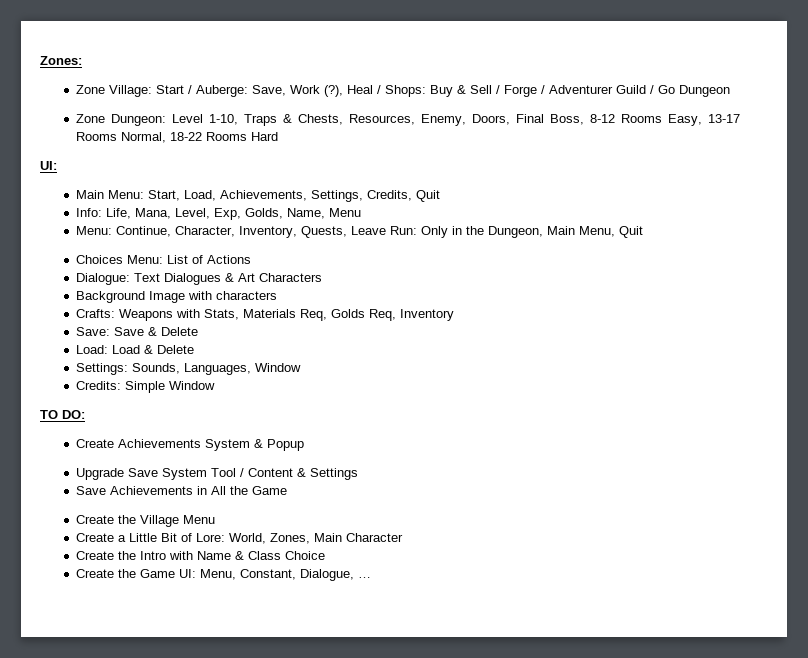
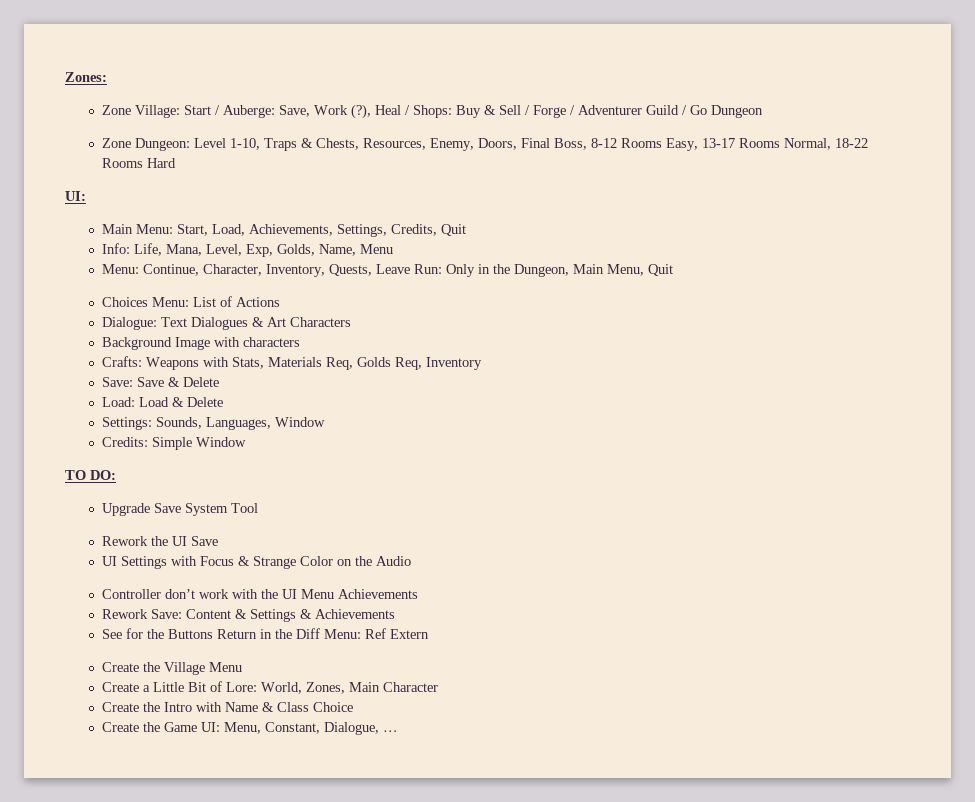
- Create Achievements System & Popup
- Upgrade Save System Tool / Content & Settings
- Save Achievements in All the Game
+ Upgrade Save System Tool
+ Rework the UI Save
+ UI Settings with Focus & Strange Color on the Audio
+ Controller don’t work with the UI Menu Achievements
+ Rework Save: Content & Settings & Achievements
+ See for the Buttons Return in the Diff Menu: Ref Extern

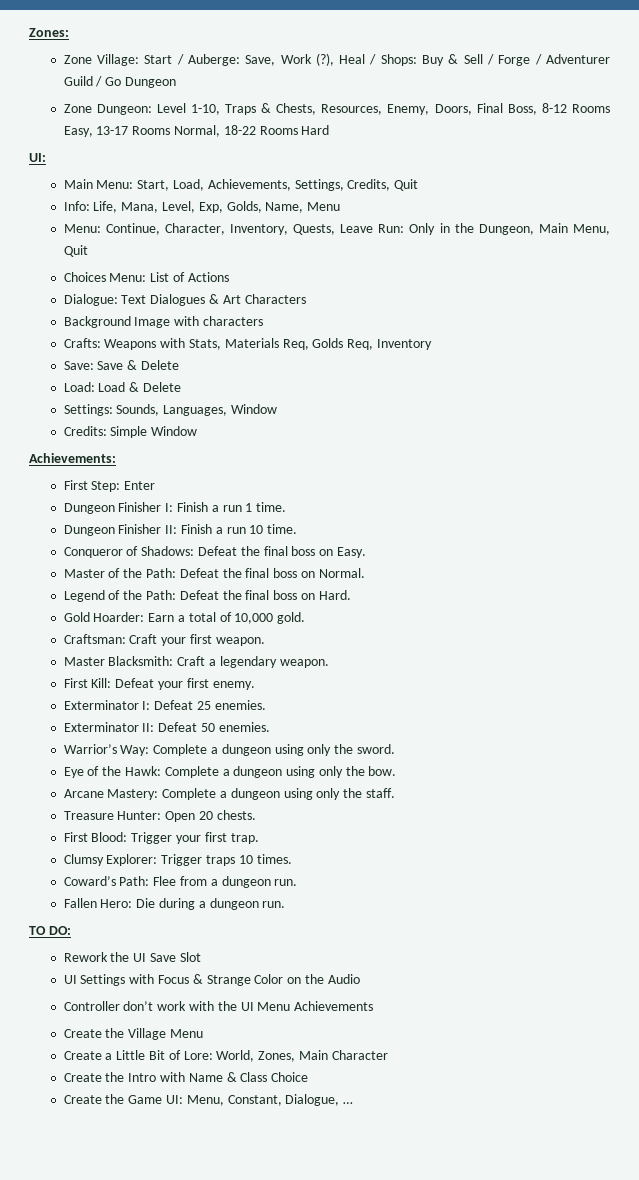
+ Achievements:
+ First Step: Enter
+ Dungeon Finisher I: Finish a run 1 time.
+ Dungeon Finisher II: Finish a run 10 time.
+ Conqueror of Shadows: Defeat the final boss on Easy.
+ Master of the Path: Defeat the final boss on Normal.
+ Legend of the Path: Defeat the final boss on Hard.
+ Gold Hoarder: Earn a total of 10,000 gold.
+ Craftsman: Craft your first weapon.
+ Master Blacksmith: Craft a legendary weapon.
+ First Kill: Defeat your first enemy.
+ Exterminator I: Defeat 25 enemies.
+ Exterminator II: Defeat 50 enemies.
+ Warrior’s Way: Complete a dungeon using only the sword.
+ Eye of the Hawk: Complete a dungeon using only the bow.
+ Arcane Mastery: Complete a dungeon using only the staff.
+ Treasure Hunter: Open 20 chests.
+ First Blood: Trigger your first trap.
+ Clumsy Explorer: Trigger traps 10 times.
+ Coward’s Path: Flee from a dungeon run.
+ Fallen Hero: Die during a dungeon run.
  TO DO:
- Upgrade Save System Tool
- Rework the UI Save
+ Rework the UI Save Slot
- Rework Save: Content & Settings & Achievements
- See for the Buttons Return in the Diff Menu: Ref Extern

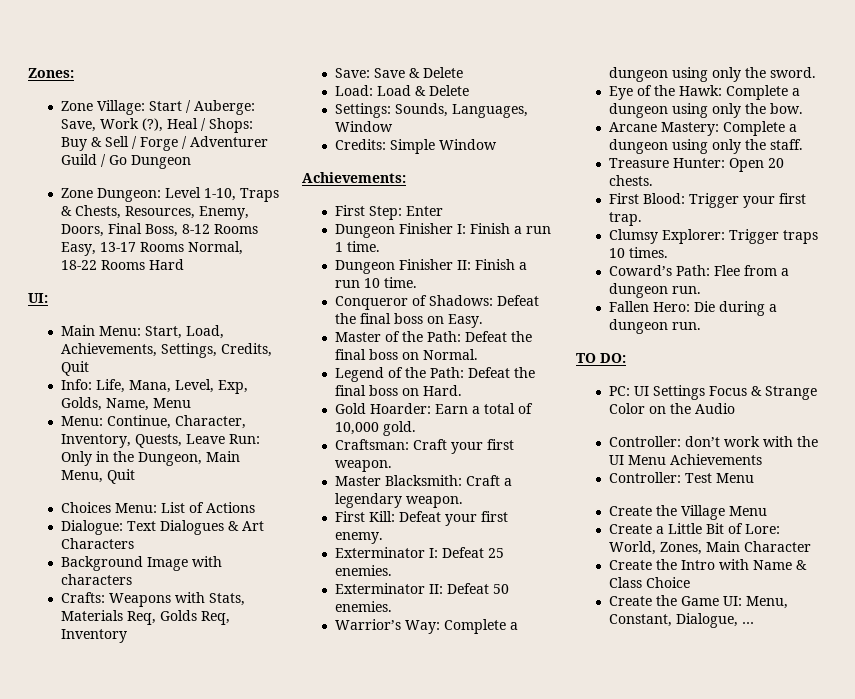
- Rework the UI Save Slot
- UI Settings with Focus & Strange Color on the Audio
+ PC: UI Settings Focus & Strange Color on the Audio
- Controller don’t work with the UI Menu Achievements
+ Controller: don’t work with the UI Menu Achievements
+ Controller: Test Menu

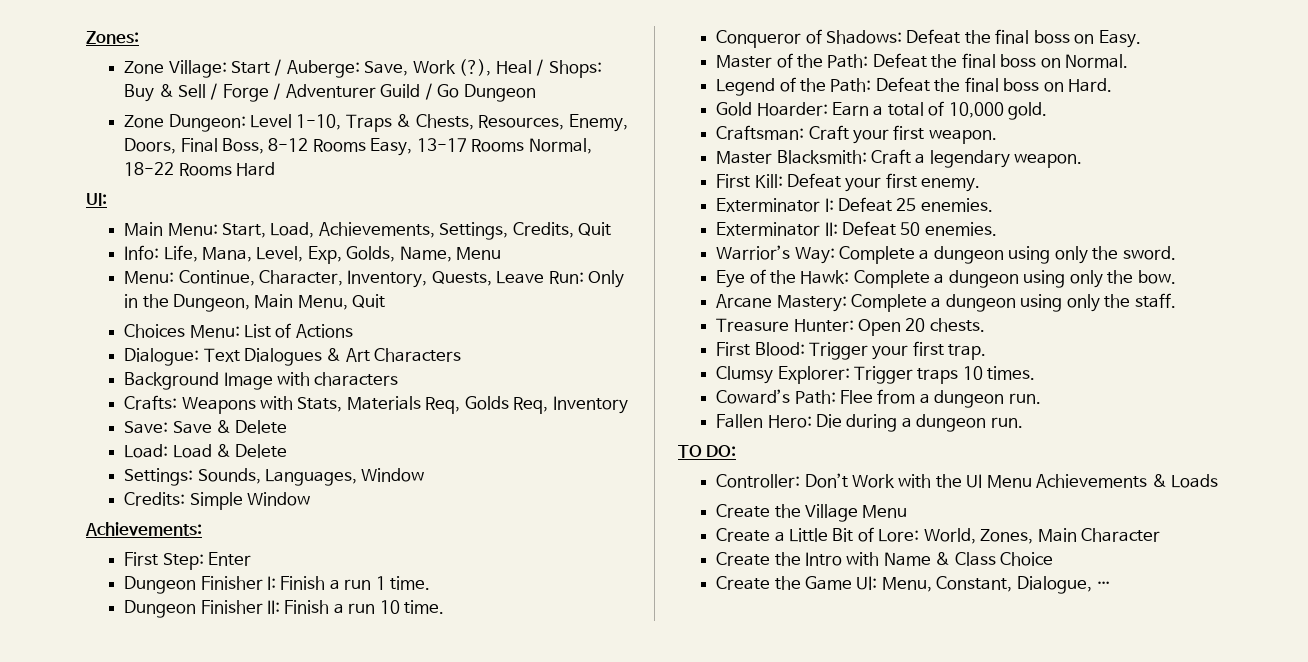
- PC: UI Settings Focus & Strange Color on the Audio
- Controller: don’t work with the UI Menu Achievements
- Controller: Test Menu
+ Controller: Don’t Work with the UI Menu Achievements & Loads

